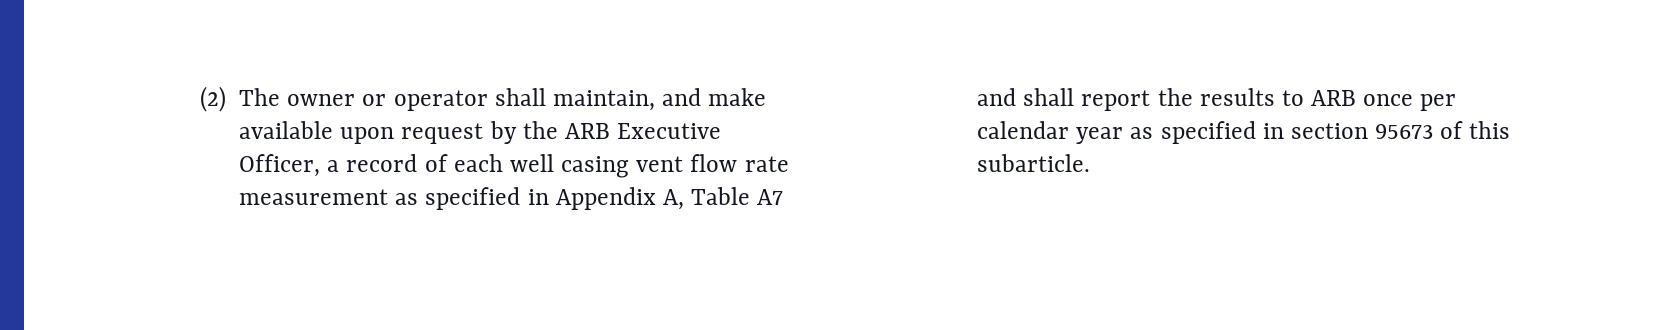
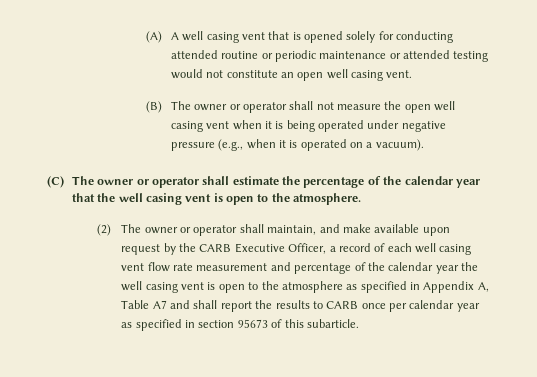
+ (A) A well casing vent that is opened solely for conducting attended routine or periodic maintenance or attended testing would not constitute an open well casing vent.
+ (B) The owner or operator shall not measure the open well casing vent when it is being operated under negative pressure (e.g., when it is operated on a vacuum).
+ (C) The owner or operator shall estimate the percentage of the calendar year that the well casing vent is open to the atmosphere.
- (2) The owner or operator shall maintain, and make available upon request by the ARB Executive Officer, a record of each well casing vent flow rate measurement as specified in Appendix A, Table A7 and shall report the results to ARB once per calendar year as specified in section 95673 of this subarticle.
+ (2) The owner or operator shall maintain, and make available upon request by the CARB Executive Officer, a record of each well casing vent flow rate measurement and percentage of the calendar year the well casing vent is open to the atmosphere as specified in Appendix A, Table A7 and shall report the results to CARB once per calendar year as specified in section 95673 of this subarticle.

